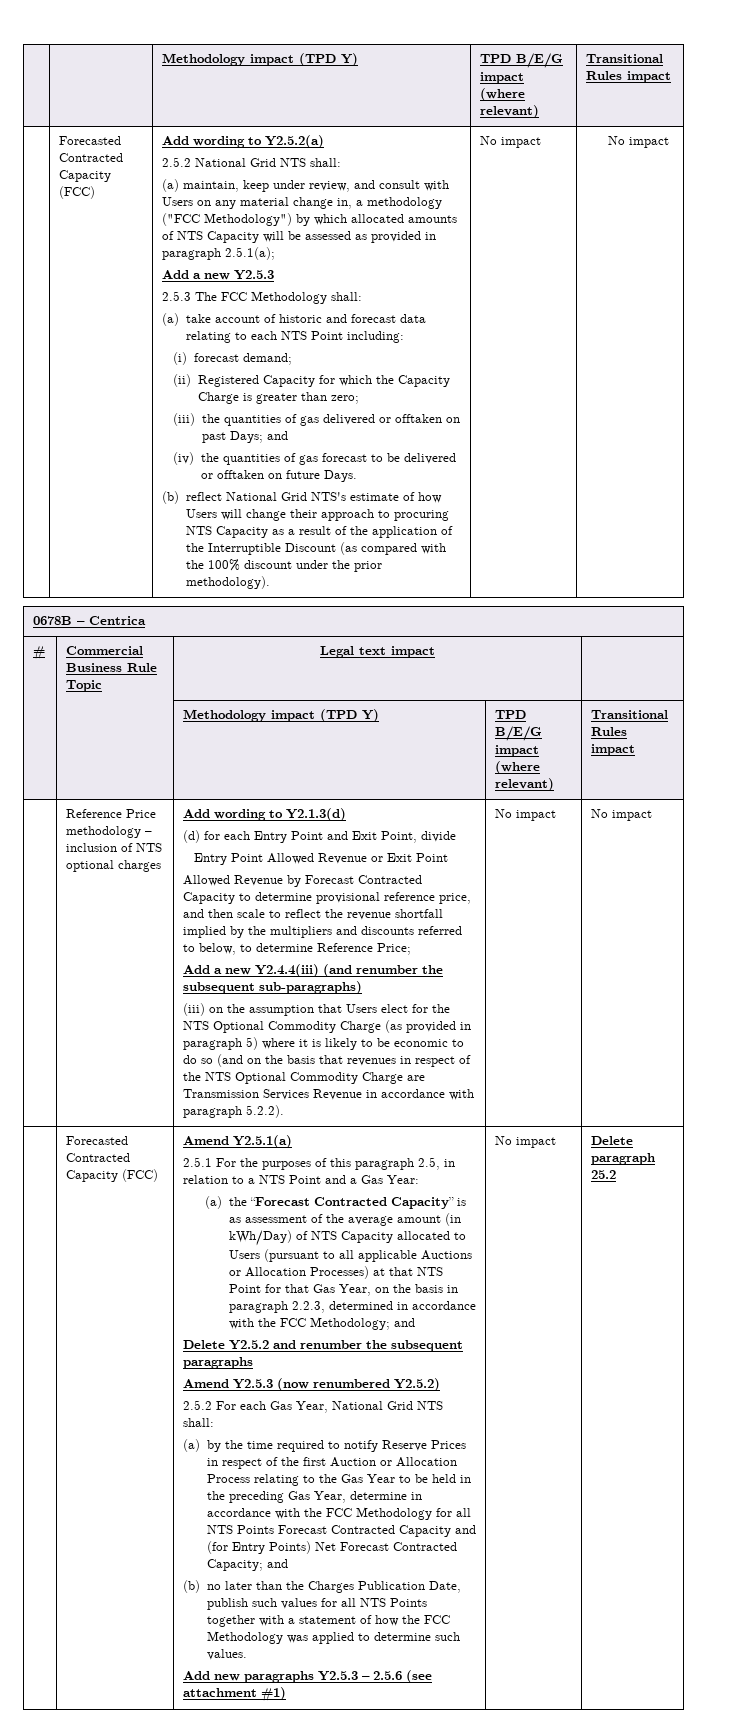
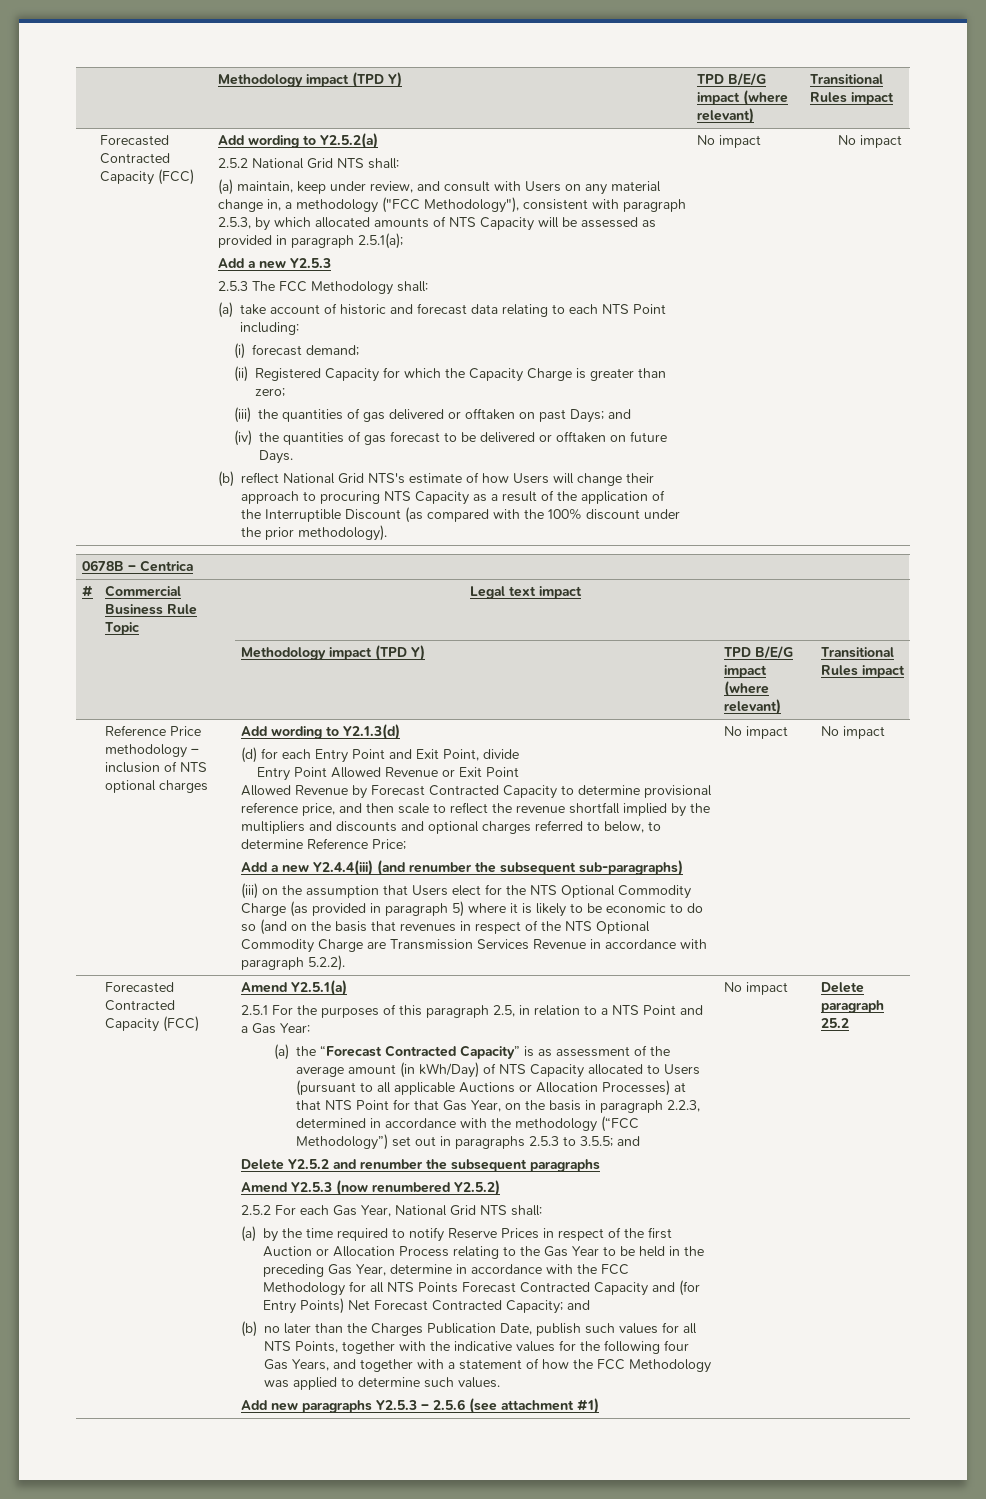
- (a) maintain, keep under review, and consult with Users on any material change in, a methodology ("FCC Methodology") by which allocated amounts of NTS Capacity will be assessed as provided in paragraph 2.5.1(a);
+ (a) maintain, keep under review, and consult with Users on any material change in, a methodology ("FCC Methodology"), consistent with paragraph 2.5.3, by which allocated amounts of NTS Capacity will be assessed as provided in paragraph 2.5.1(a);
- Allowed Revenue by Forecast Contracted Capacity to determine provisional reference price, and then scale to reflect the revenue shortfall implied by the multipliers and discounts referred to below, to determine Reference Price;
+ Allowed Revenue by Forecast Contracted Capacity to determine provisional reference price, and then scale to reflect the revenue shortfall implied by the multipliers and discounts and optional charges referred to below, to determine Reference Price;
- (a) the “Forecast Contracted Capacity” is as assessment of the average amount (in kWh/Day) of NTS Capacity allocated to Users (pursuant to all applicable Auctions or Allocation Processes) at that NTS Point for that Gas Year, on the basis in paragraph 2.2.3, determined in accordance with the FCC Methodology; and
+ (a) the “Forecast Contracted Capacity” is as assessment of the average amount (in kWh/Day) of NTS Capacity allocated to Users (pursuant to all applicable Auctions or Allocation Processes) at that NTS Point for that Gas Year, on the basis in paragraph 2.2.3, determined in accordance with the methodology (“FCC Methodology”) set out in paragraphs 2.5.3 to 3.5.5; and
- (b) no later than the Charges Publication Date, publish such values for all NTS Points together with a statement of how the FCC Methodology was applied to determine such values.
+ (b) no later than the Charges Publication Date, publish such values for all NTS Points, together with the indicative values for the following four Gas Years, and together with a statement of how the FCC Methodology was applied to determine such values.

